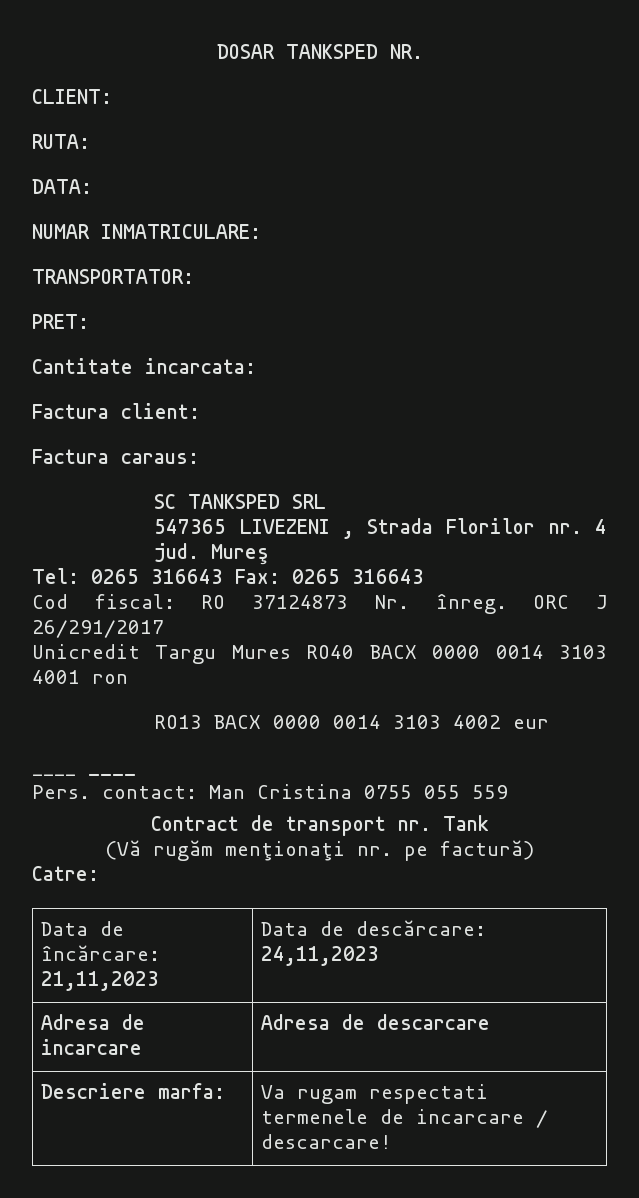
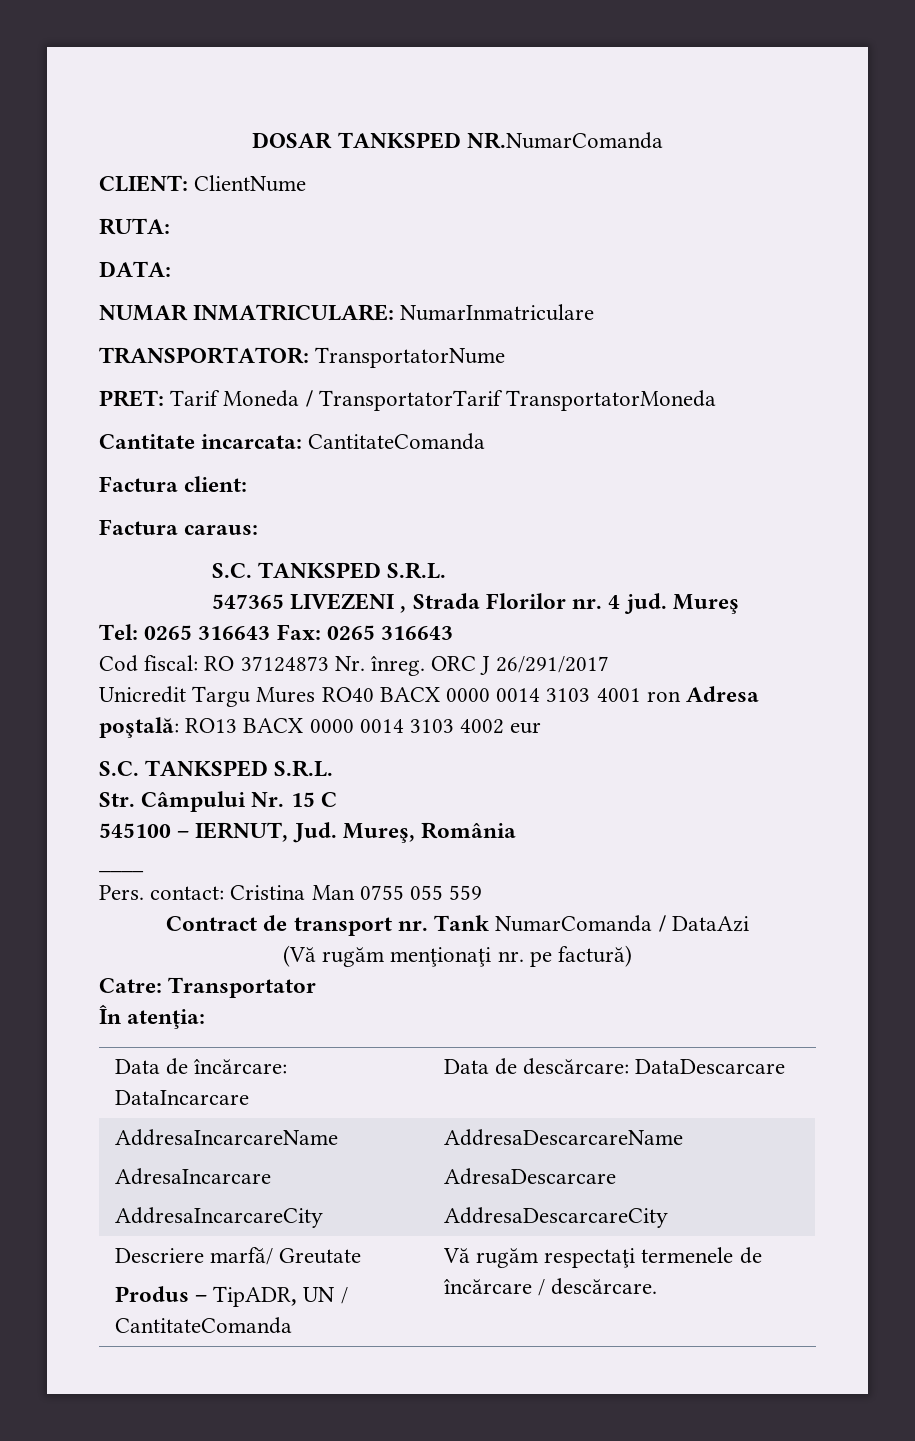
- DOSAR TANKSPED NR.
+ DOSAR TANKSPED NR.NumarComanda
- CLIENT:
+ CLIENT: ClientNume
- NUMAR INMATRICULARE:
+ NUMAR INMATRICULARE: NumarInmatriculare
- TRANSPORTATOR:
+ TRANSPORTATOR: TransportatorNume
- PRET:
+ PRET: Tarif Moneda / TransportatorTarif TransportatorMoneda
- Cantitate incarcata:
+ Cantitate incarcata: CantitateComanda
  Factura caraus:
- SC TANKSPED SRL
+ S.C. TANKSPED S.R.L.
- Unicredit Targu Mures RO40 BACX 0000 0014 3103 4001 ron
- RO13 BACX 0000 0014 3103 4002 eur
- ____ ____
+ Unicredit Targu Mures RO40 BACX 0000 0014 3103 4001 ron Adresa poştală: RO13 BACX 0000 0014 3103 4002 eur
+ S.C. TANKSPED S.R.L.
+ Str. Câmpului Nr. 15 C
+ 545100 – IERNUT, Jud. Mureş, România
+ ____
- Pers. contact: Man Cristina 0755 055 559
+ Pers. contact: Cristina Man 0755 055 559
- Contract de transport nr. Tank
+ Contract de transport nr. Tank NumarComanda / DataAzi
- Catre:
+ Catre: Transportator
+ În atenţia:
- Data de încărcare: 21,11,2023 | Data de descărcare: 24,11,2023
- Adresa de incarcare | Adresa de descarcare
- Descriere marfa: | Va rugam respectati termenele de incarcare / descarcare!
+ Data de încărcare: DataIncarcare | Data de descărcare: DataDescarcare
+ AddresaIncarcareName
+ AdresaIncarcare
+ AddresaIncarcareCity | AddresaDescarcareName
+ AdresaDescarcare
+ AddresaDescarcareCity
+ Descriere marfă/ Greutate
+ Produs – TipADR, UN / CantitateComanda | Vă rugăm respectaţi termenele de încărcare / descărcare.

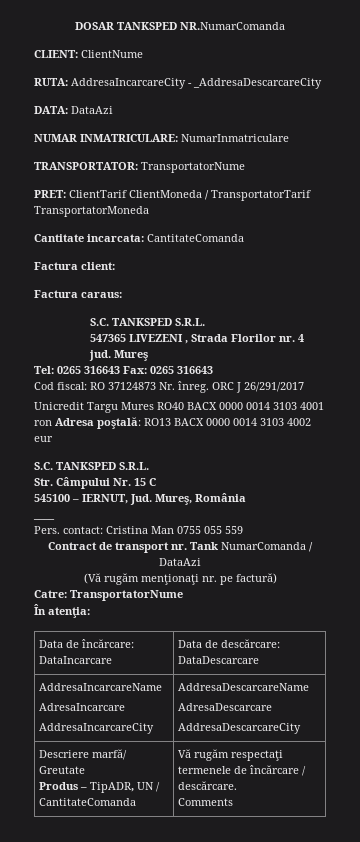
- RUTA:
+ RUTA: AddresaIncarcareCity - _AddresaDescarcareCity
- DATA:
+ DATA: DataAzi
- PRET: Tarif Moneda / TransportatorTarif TransportatorMoneda
+ PRET: ClientTarif ClientMoneda / TransportatorTarif TransportatorMoneda
- Catre: Transportator
+ Catre: TransportatorNume
  Descriere marfă/ Greutate
  Produs – TipADR, UN / CantitateComanda | Vă rugăm respectaţi termenele de încărcare / descărcare.
+ Comments

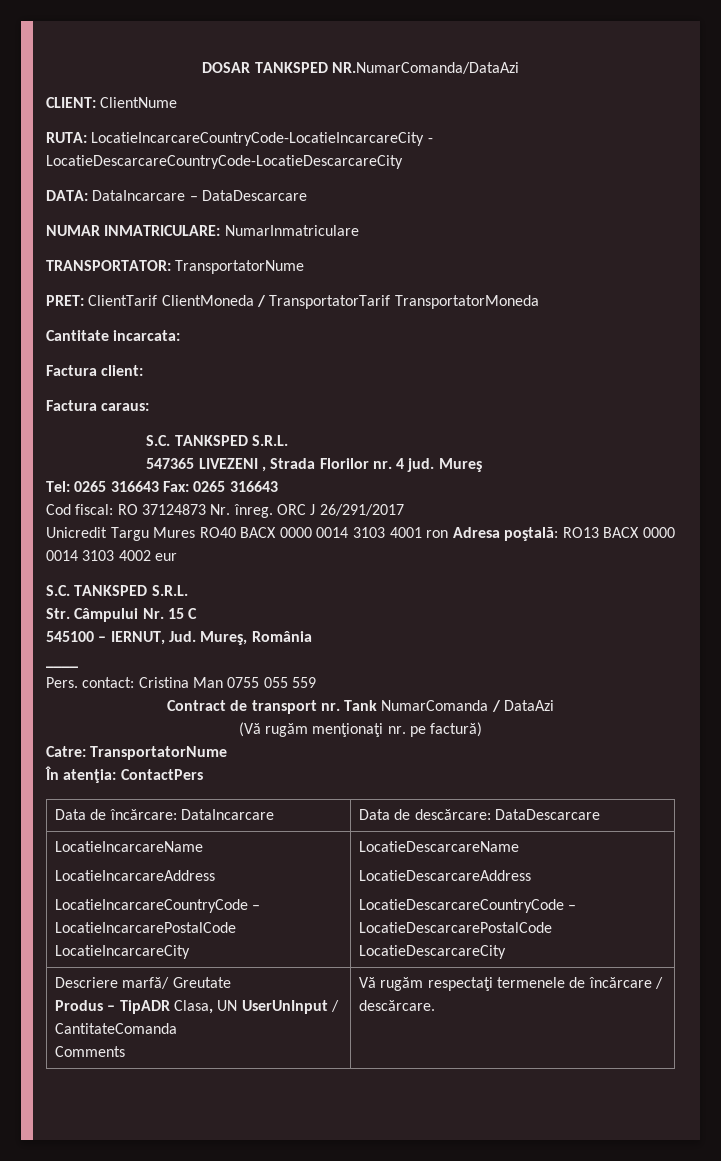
- DOSAR TANKSPED NR.NumarComanda
+ DOSAR TANKSPED NR.NumarComanda/DataAzi
- RUTA: AddresaIncarcareCity - _AddresaDescarcareCity
- DATA: DataAzi
+ RUTA: LocatieIncarcareCountryCode-LocatieIncarcareCity - LocatieDescarcareCountryCode-LocatieDescarcareCity
+ DATA: DataIncarcare – DataDescarcare
- Cantitate incarcata: CantitateComanda
+ Cantitate incarcata:
- În atenţia:
+ În atenţia: ContactPers
- AddresaIncarcareName
- AdresaIncarcare
- AddresaIncarcareCity | AddresaDescarcareName
- AdresaDescarcare
- AddresaDescarcareCity
+ LocatieIncarcareName
+ LocatieIncarcareAddress
+ LocatieIncarcareCountryCode – LocatieIncarcarePostalCode LocatieIncarcareCity | LocatieDescarcareName
+ LocatieDescarcareAddress
+ LocatieDescarcareCountryCode – LocatieDescarcarePostalCode LocatieDescarcareCity
  Descriere marfă/ Greutate
- Produs – TipADR, UN / CantitateComanda | Vă rugăm respectaţi termenele de încărcare / descărcare.
- Comments
+ Produs – TipADR Clasa, UN UserUnInput / CantitateComanda
+ Comments | Vă rugăm respectaţi termenele de încărcare / descărcare.

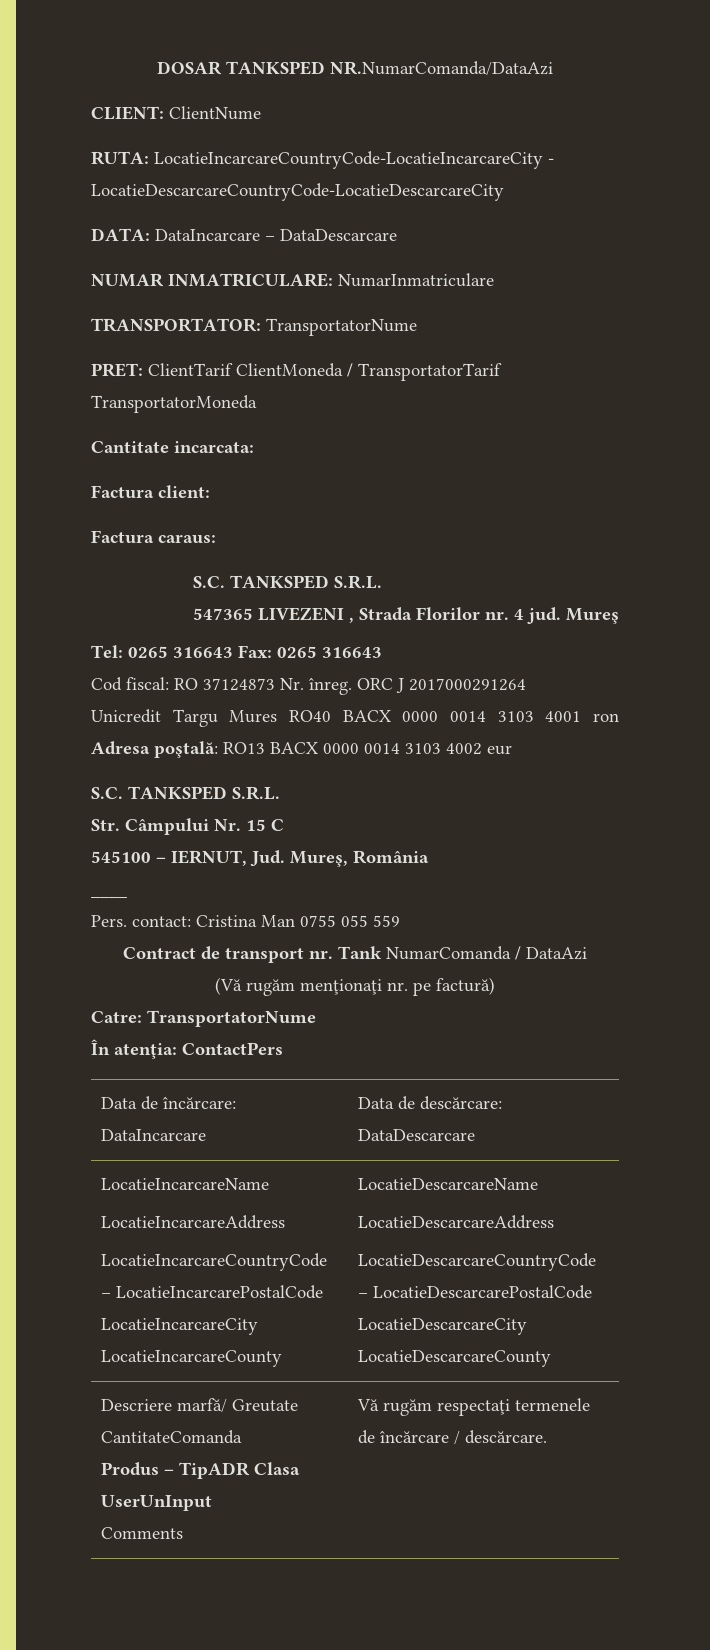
- ORC J 26/291/2017
+ ORC J 2017000291264
  LocatieIncarcareName
  LocatieIncarcareAddress
- LocatieIncarcareCountryCode – LocatieIncarcarePostalCode LocatieIncarcareCity | LocatieDescarcareName
+ LocatieIncarcareCountryCode – LocatieIncarcarePostalCode LocatieIncarcareCity LocatieIncarcareCounty | LocatieDescarcareName
  LocatieDescarcareAddress
- LocatieDescarcareCountryCode – LocatieDescarcarePostalCode LocatieDescarcareCity
+ LocatieDescarcareCountryCode – LocatieDescarcarePostalCode LocatieDescarcareCity LocatieDescarcareCounty
- Descriere marfă/ Greutate
- Produs – TipADR Clasa, UN UserUnInput / CantitateComanda
+ Descriere marfă/ Greutate CantitateComanda
+ Produs – TipADR Clasa UserUnInput

